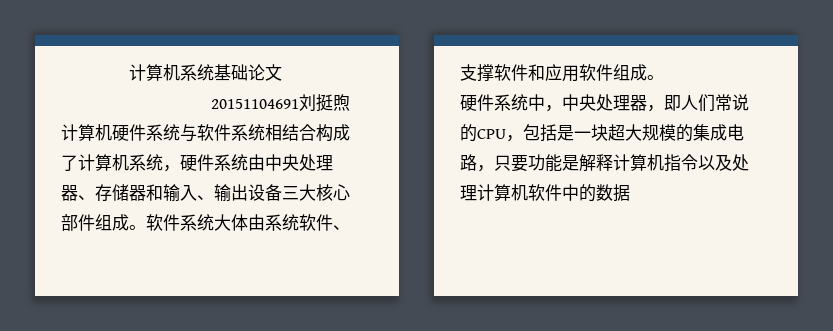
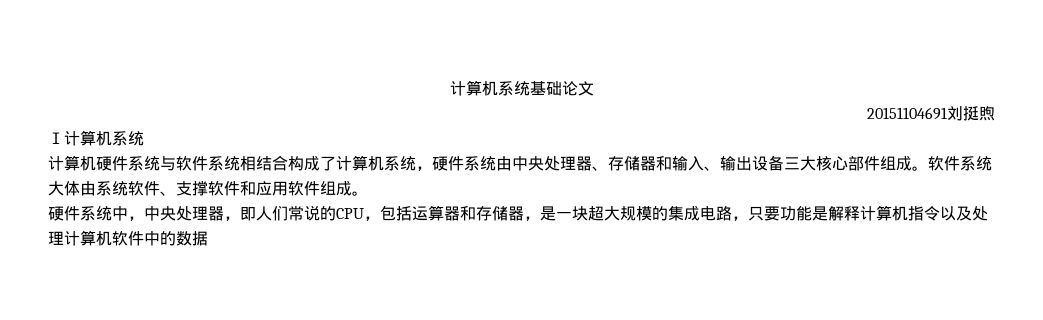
+ Ⅰ计算机系统
- 硬件系统中，中央处理器，即人们常说的CPU，包括是一块超大规模的集成电路，只要功能是解释计算机指令以及处理计算机软件中的数据
+ 硬件系统中，中央处理器，即人们常说的CPU，包括运算器和存储器，是一块超大规模的集成电路，只要功能是解释计算机指令以及处理计算机软件中的数据

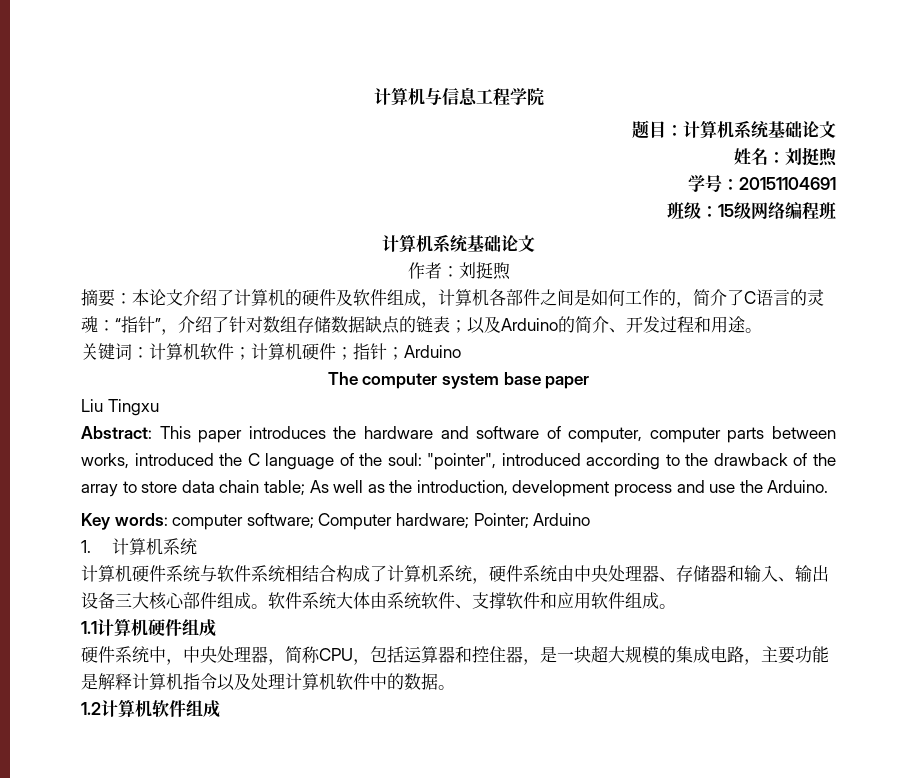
+ 计算机与信息工程学院
+ 题目：计算机系统基础论文
+ 姓名：刘挺煦
+ 学号：20151104691
+ 班级：15级网络编程班
  计算机系统基础论文
- 20151104691刘挺煦
- Ⅰ计算机系统
+ 作者：刘挺煦
+ 摘要：本论文介绍了计算机的硬件及软件组成，计算机各部件之间是如何工作的，简介了C语言的灵魂：“指针”，介绍了针对数组存储数据缺点的链表；以及Arduino的简介、开发过程和用途。
+ 关键词：计算机软件；计算机硬件；指针；Arduino
+ The computer system base paper
+ Liu Tingxu
+ Abstract: This paper introduces the hardware and software of computer, computer parts between works, introduced the C language of the soul: "pointer", introduced according to the drawback of the array to store data chain table; As well as the introduction, development process and use the Arduino.
+ Key words: computer software; Computer hardware; Pointer; Arduino
+ 1.计算机系统
+ 1.1计算机硬件组成
- 硬件系统中，中央处理器，即人们常说的CPU，包括运算器和存储器，是一块超大规模的集成电路，只要功能是解释计算机指令以及处理计算机软件中的数据
+ 硬件系统中，中央处理器，简称CPU，包括运算器和控住器，是一块超大规模的集成电路，主要功能是解释计算机指令以及处理计算机软件中的数据。
+ 1.2计算机软件组成

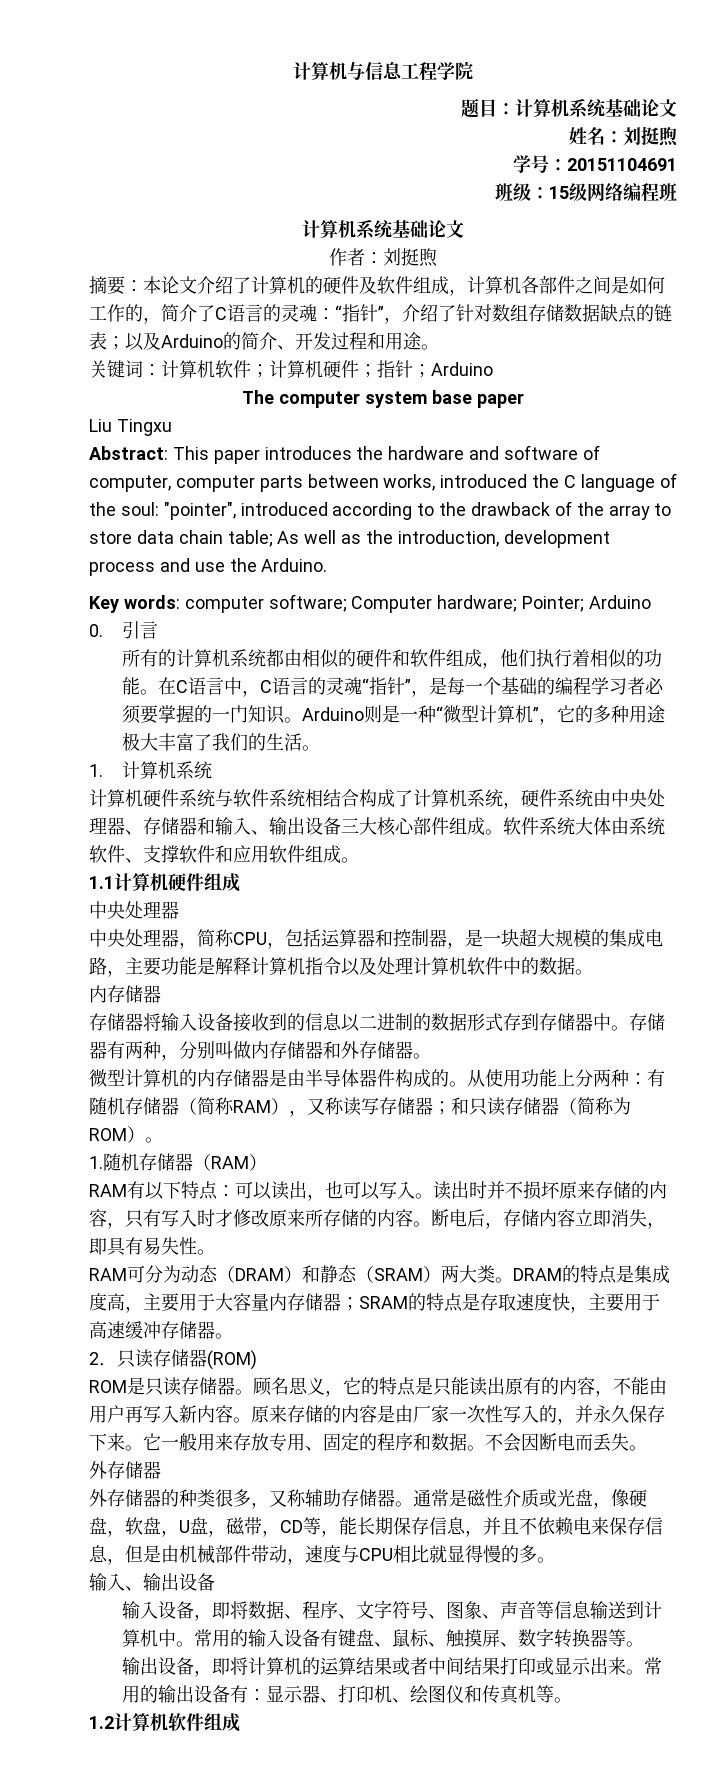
+ 0.引言
+ 所有的计算机系统都由相似的硬件和软件组成，他们执行着相似的功能。在C语言中，C语言的灵魂“指针”，是每一个基础的编程学习者必须要掌握的一门知识。Arduino则是一种“微型计算机”，它的多种用途极大丰富了我们的生活。
  1.1计算机硬件组成
- 硬件系统中，中央处理器，简称CPU，包括运算器和控住器，是一块超大规模的集成电路，主要功能是解释计算机指令以及处理计算机软件中的数据。
+ 中央处理器
+ 中央处理器，简称CPU，包括运算器和控制器，是一块超大规模的集成电路，主要功能是解释计算机指令以及处理计算机软件中的数据。
+ 内存储器
+ 存储器将输入设备接收到的信息以二进制的数据形式存到存储器中。存储器有两种，分别叫做内存储器和外存储器。
+ 微型计算机的内存储器是由半导体器件构成的。从使用功能上分两种：有随机存储器（简称RAM），又称读写存储器；和只读存储器（简称为ROM）。
+ 1.随机存储器（RAM）
+ RAM有以下特点：可以读出，也可以写入。读出时并不损坏原来存储的内容，只有写入时才修改原来所存储的内容。断电后，存储内容立即消失，即具有易失性。
+ RAM可分为动态（DRAM）和静态（SRAM）两大类。DRAM的特点是集成度高，主要用于大容量内存储器；SRAM的特点是存取速度快，主要用于高速缓冲存储器。
+ 2．只读存储器(ROM)
+ ROM是只读存储器。顾名思义，它的特点是只能读出原有的内容，不能由用户再写入新内容。原来存储的内容是由厂家一次性写入的，并永久保存下来。它一般用来存放专用、固定的程序和数据。不会因断电而丢失。
+ 外存储器
+ 外存储器的种类很多，又称辅助存储器。通常是磁性介质或光盘，像硬盘，软盘，U盘，磁带，CD等，能长期保存信息，并且不依赖电来保存信息，但是由机械部件带动，速度与CPU相比就显得慢的多。
+ 输入、输出设备
+ 输入设备，即将数据、程序、文字符号、图象、声音等信息输送到计算机中。常用的输入设备有键盘、鼠标、触摸屏、数字转换器等。
+ 输出设备，即将计算机的运算结果或者中间结果打印或显示出来。常用的输出设备有：显示器、打印机、绘图仪和传真机等。

